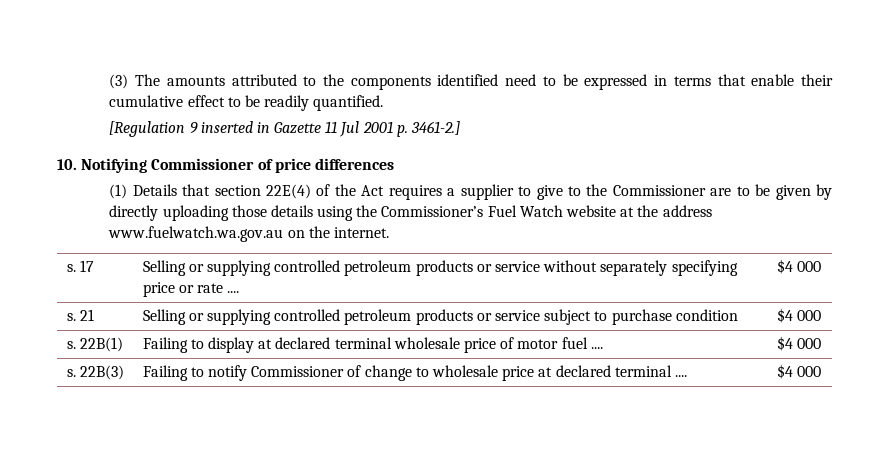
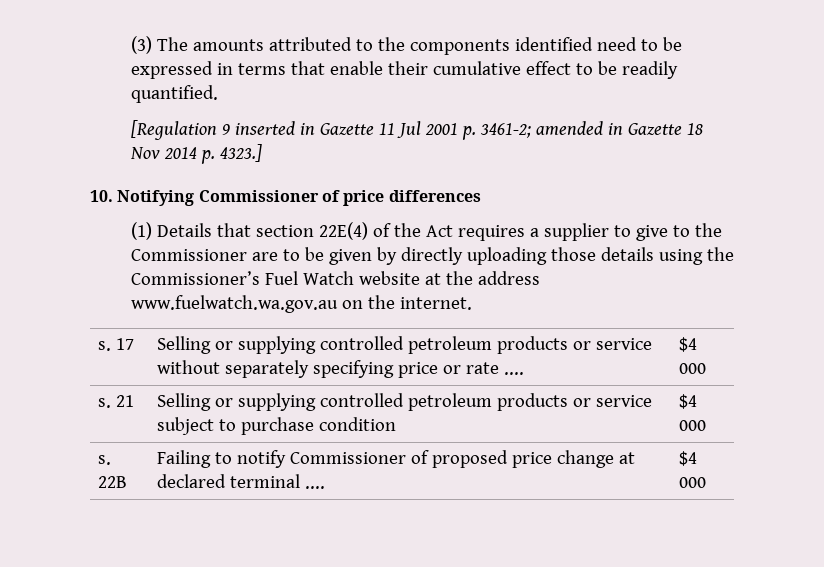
- [Regulation 9 inserted in Gazette 11 Jul 2001 p. 3461-2.]
+ [Regulation 9 inserted in Gazette 11 Jul 2001 p. 3461-2; amended in Gazette 18 Nov 2014 p. 4323.]
- s. 22B(1) | Failing to display at declared terminal wholesale price of motor fuel .... | $4 000
- s. 22B(3) | Failing to notify Commissioner of change to wholesale price at declared terminal .... | $4 000
+ s. 22B | Failing to notify Commissioner of proposed price change at declared terminal .... | $4 000

